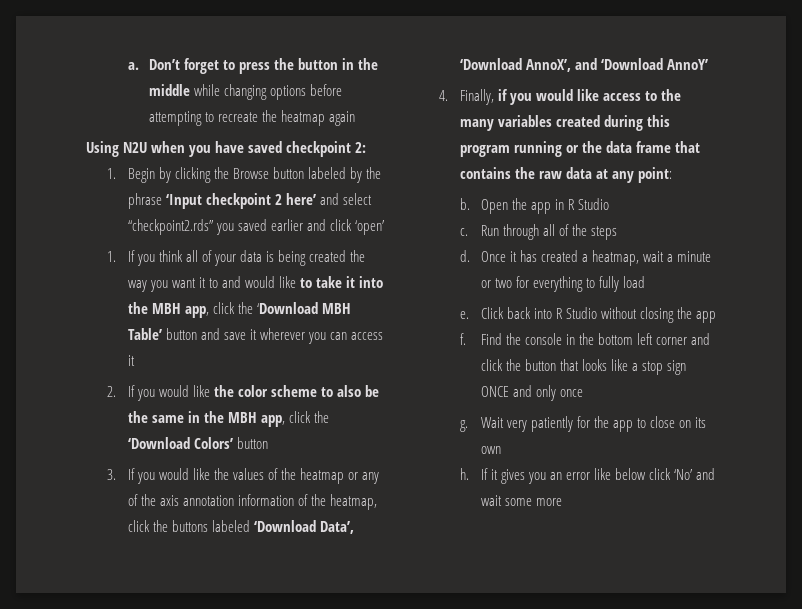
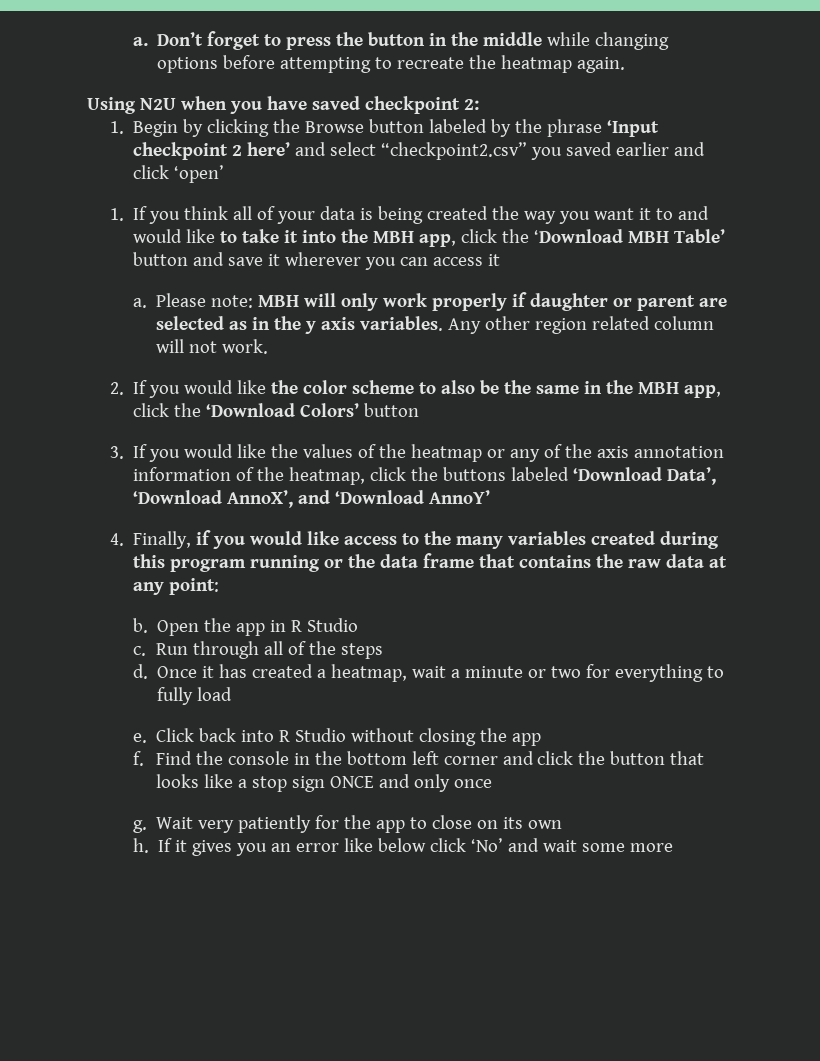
- Don’t forget to press the button in the middle while changing options before attempting to recreate the heatmap again
+ Don’t forget to press the button in the middle while changing options before attempting to recreate the heatmap again.
- 1. Begin by clicking the Browse button labeled by the phrase ‘Input checkpoint 2 here’ and select “checkpoint2.rds” you saved earlier and click ‘open’
+ 1. Begin by clicking the Browse button labeled by the phrase ‘Input checkpoint 2 here’ and select “checkpoint2.csv” you saved earlier and click ‘open’
+ a. Please note: MBH will only work properly if daughter or parent are selected as in the y axis variables. Any other region related column will not work.

